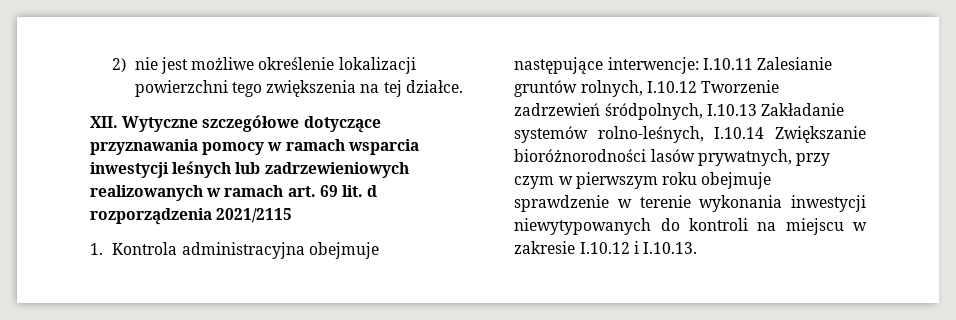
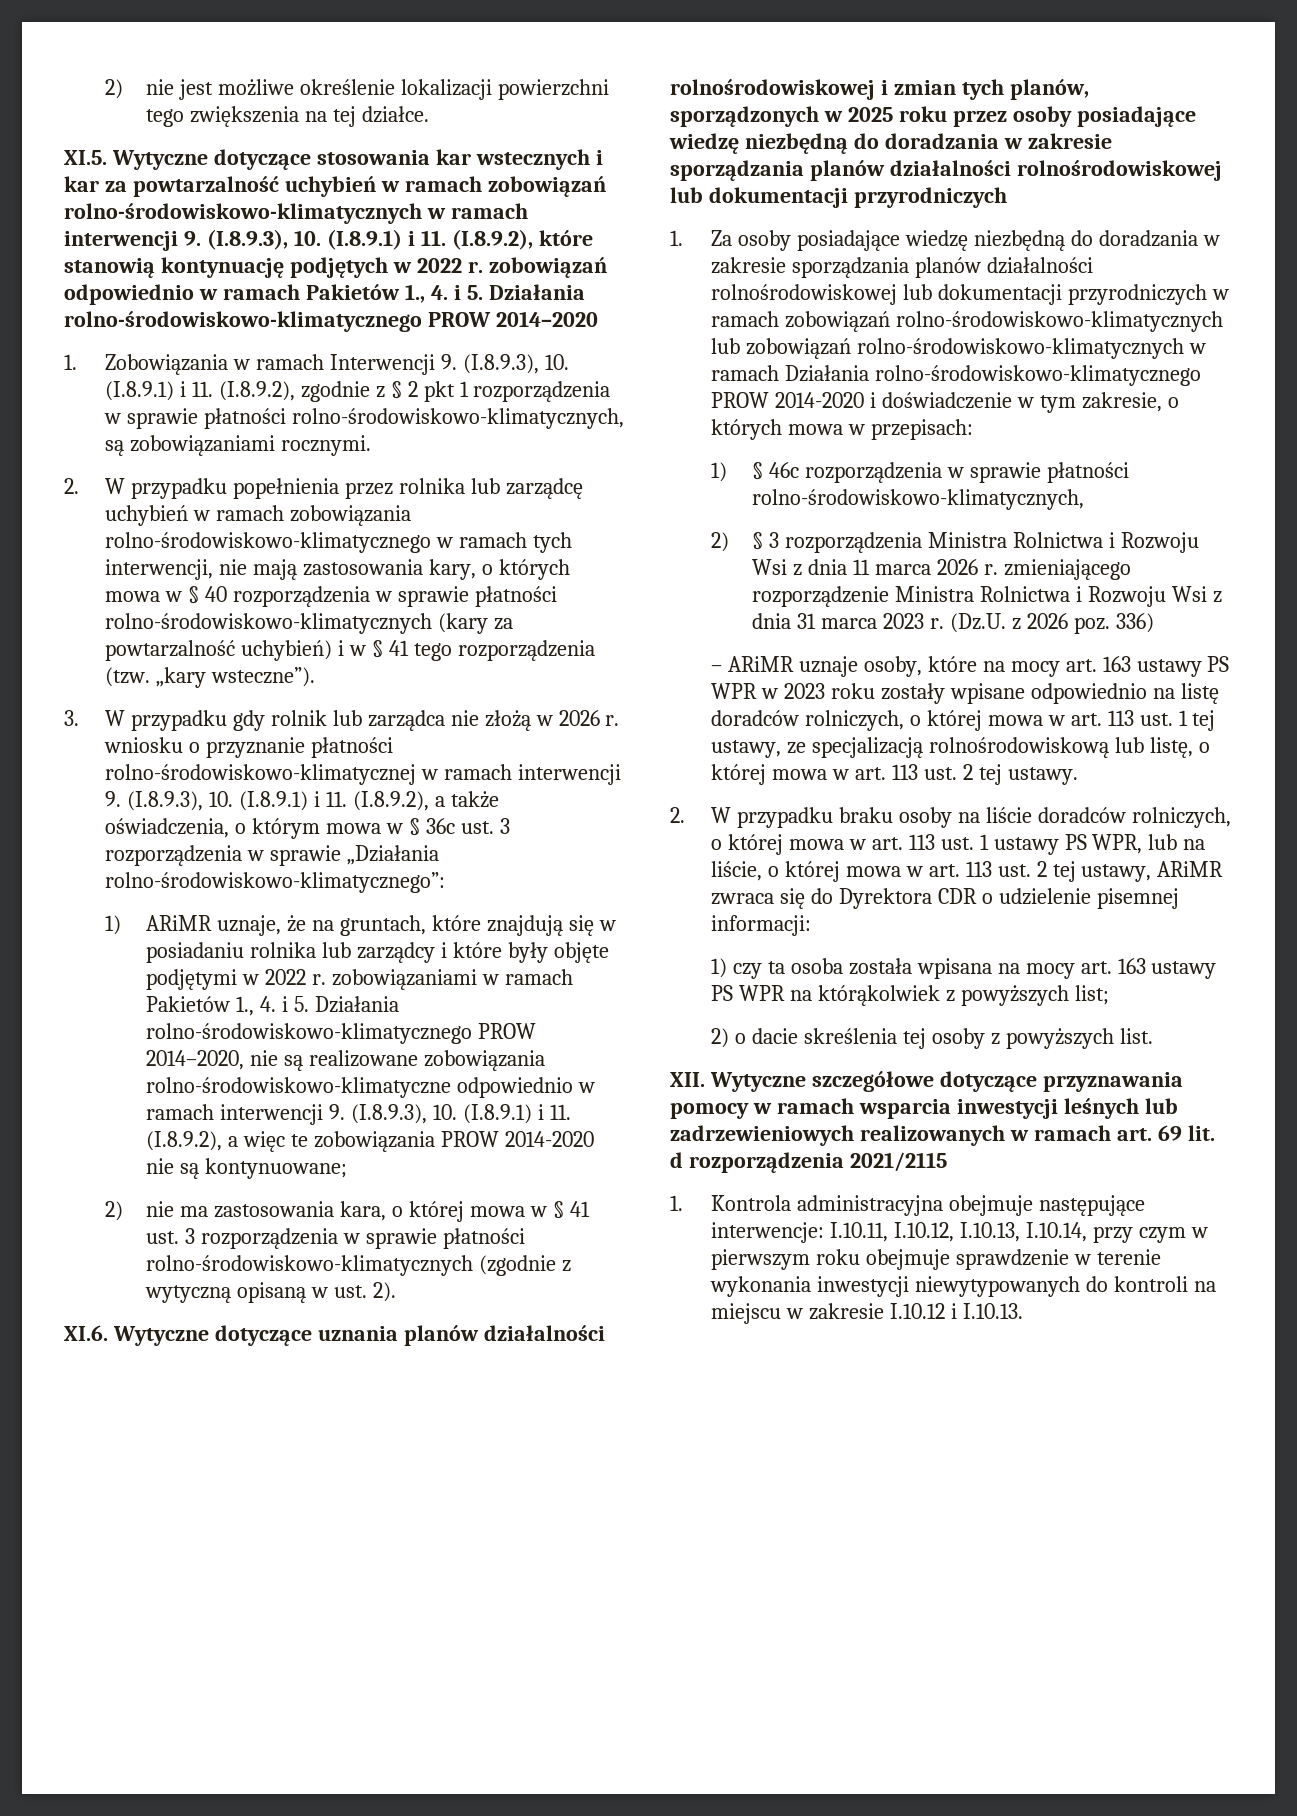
+ XI.5. Wytyczne dotyczące stosowania kar wstecznych i kar za powtarzalność uchybień w ramach zobowiązań rolno-środowiskowo-klimatycznych w ramach interwencji 9. (I.8.9.3), 10. (I.8.9.1) i 11. (I.8.9.2), które stanowią kontynuację podjętych w 2022 r. zobowiązań odpowiednio w ramach Pakietów 1., 4. i 5. Działania rolno-środowiskowo-klimatycznego PROW 2014–2020
+ 1. Zobowiązania w ramach Interwencji 9. (I.8.9.3), 10. (I.8.9.1) i 11. (I.8.9.2), zgodnie z § 2 pkt 1 rozporządzenia w sprawie płatności rolno-środowiskowo-klimatycznych, są zobowiązaniami rocznymi.
+ 2. W przypadku popełnienia przez rolnika lub zarządcę uchybień w ramach zobowiązania rolno-środowiskowo-klimatycznego w ramach tych interwencji, nie mają zastosowania kary, o których mowa w § 40 rozporządzenia w sprawie płatności rolno-środowiskowo-klimatycznych (kary za powtarzalność uchybień) i w § 41 tego rozporządzenia (tzw. „kary wsteczne”).
+ 3. W przypadku gdy rolnik lub zarządca nie złożą w 2026 r. wniosku o przyznanie płatności rolno-środowiskowo-klimatycznej w ramach interwencji 9. (I.8.9.3), 10. (I.8.9.1) i 11. (I.8.9.2), a także oświadczenia, o którym mowa w § 36c ust. 3 rozporządzenia w sprawie „Działania rolno-środowiskowo-klimatycznego”:
+ 1) ARiMR uznaje, że na gruntach, które znajdują się w posiadaniu rolnika lub zarządcy i które były objęte podjętymi w 2022 r. zobowiązaniami w ramach Pakietów 1., 4. i 5. Działania rolno-środowiskowo-klimatycznego PROW 2014–2020, nie są realizowane zobowiązania rolno-środowiskowo-klimatyczne odpowiednio w ramach interwencji 9. (I.8.9.3), 10. (I.8.9.1) i 11. (I.8.9.2), a więc te zobowiązania PROW 2014-2020 nie są kontynuowane;
+ 2) nie ma zastosowania kara, o której mowa w § 41 ust. 3 rozporządzenia w sprawie płatności rolno-środowiskowo-klimatycznych (zgodnie z wytyczną opisaną w ust. 2).
+ XI.6. Wytyczne dotyczące uznania planów działalności rolnośrodowiskowej i zmian tych planów, sporządzonych w 2025 roku przez osoby posiadające wiedzę niezbędną do doradzania w zakresie sporządzania planów działalności rolnośrodowiskowej lub dokumentacji przyrodniczych
+ 1. Za osoby posiadające wiedzę niezbędną do doradzania w zakresie sporządzania planów działalności rolnośrodowiskowej lub dokumentacji przyrodniczych w ramach zobowiązań rolno-środowiskowo-klimatycznych lub zobowiązań rolno-środowiskowo-klimatycznych w ramach Działania rolno-środowiskowo-klimatycznego PROW 2014-2020 i doświadczenie w tym zakresie, o których mowa w przepisach:
+ 1) § 46c rozporządzenia w sprawie płatności rolno-środowiskowo-klimatycznych,
+ 2) § 3 rozporządzenia Ministra Rolnictwa i Rozwoju Wsi z dnia 11 marca 2026 r. zmieniającego rozporządzenie Ministra Rolnictwa i Rozwoju Wsi z dnia 31 marca 2023 r. (Dz.U. z 2026 poz. 336)
+ – ARiMR uznaje osoby, które na mocy art. 163 ustawy PS WPR w 2023 roku zostały wpisane odpowiednio na listę doradców rolniczych, o której mowa w art. 113 ust. 1 tej ustawy, ze specjalizacją rolnośrodowiskową lub listę, o której mowa w art. 113 ust. 2 tej ustawy.
+ 2. W przypadku braku osoby na liście doradców rolniczych, o której mowa w art. 113 ust. 1 ustawy PS WPR, lub na liście, o której mowa w art. 113 ust. 2 tej ustawy, ARiMR zwraca się do Dyrektora CDR o udzielenie pisemnej informacji:
+ 1) czy ta osoba została wpisana na mocy art. 163 ustawy PS WPR na którąkolwiek z powyższych list;
+ 2) o dacie skreślenia tej osoby z powyższych list.
- 1. Kontrola administracyjna obejmuje następujące interwencje: I.10.11 Zalesianie gruntów rolnych, I.10.12 Tworzenie zadrzewień śródpolnych, I.10.13 Zakładanie systemów rolno-leśnych, I.10.14 Zwiększanie bioróżnorodności lasów prywatnych, przy czym w pierwszym roku obejmuje sprawdzenie w terenie wykonania inwestycji niewytypowanych do kontroli na miejscu w zakresie I.10.12 i I.10.13.
+ 1. Kontrola administracyjna obejmuje następujące interwencje: I.10.11, I.10.12, I.10.13, I.10.14, przy czym w pierwszym roku obejmuje sprawdzenie w terenie wykonania inwestycji niewytypowanych do kontroli na miejscu w zakresie I.10.12 i I.10.13.

